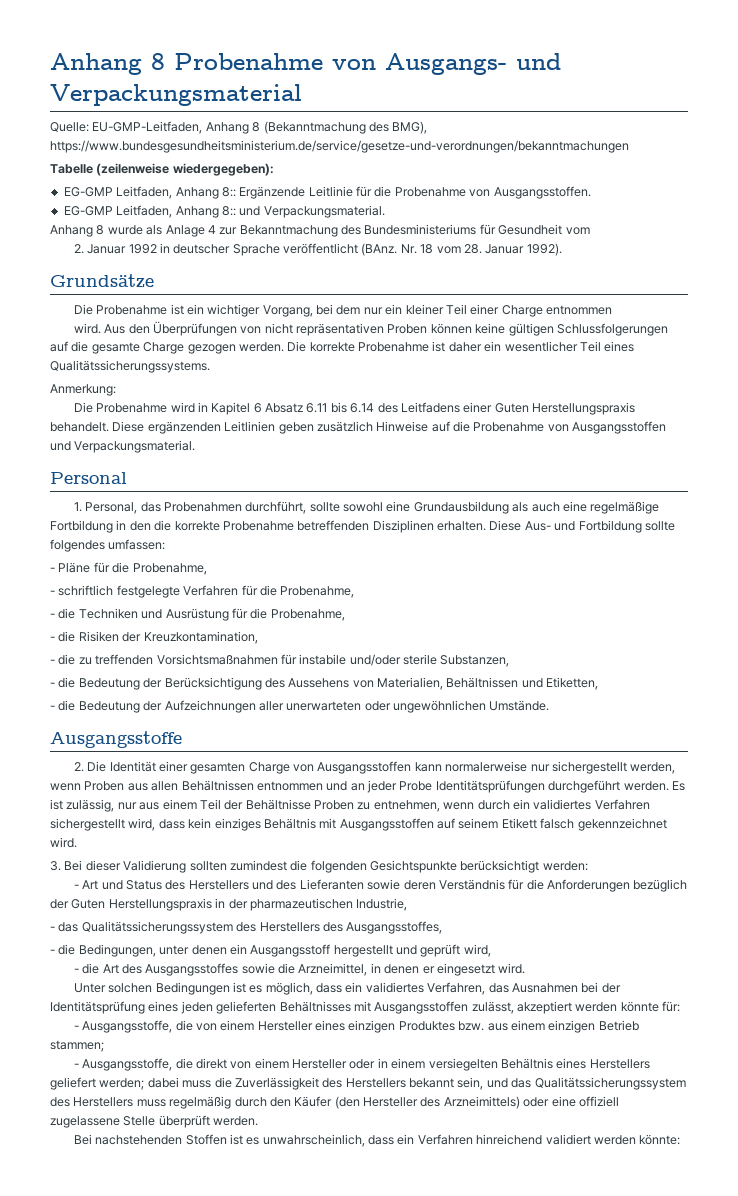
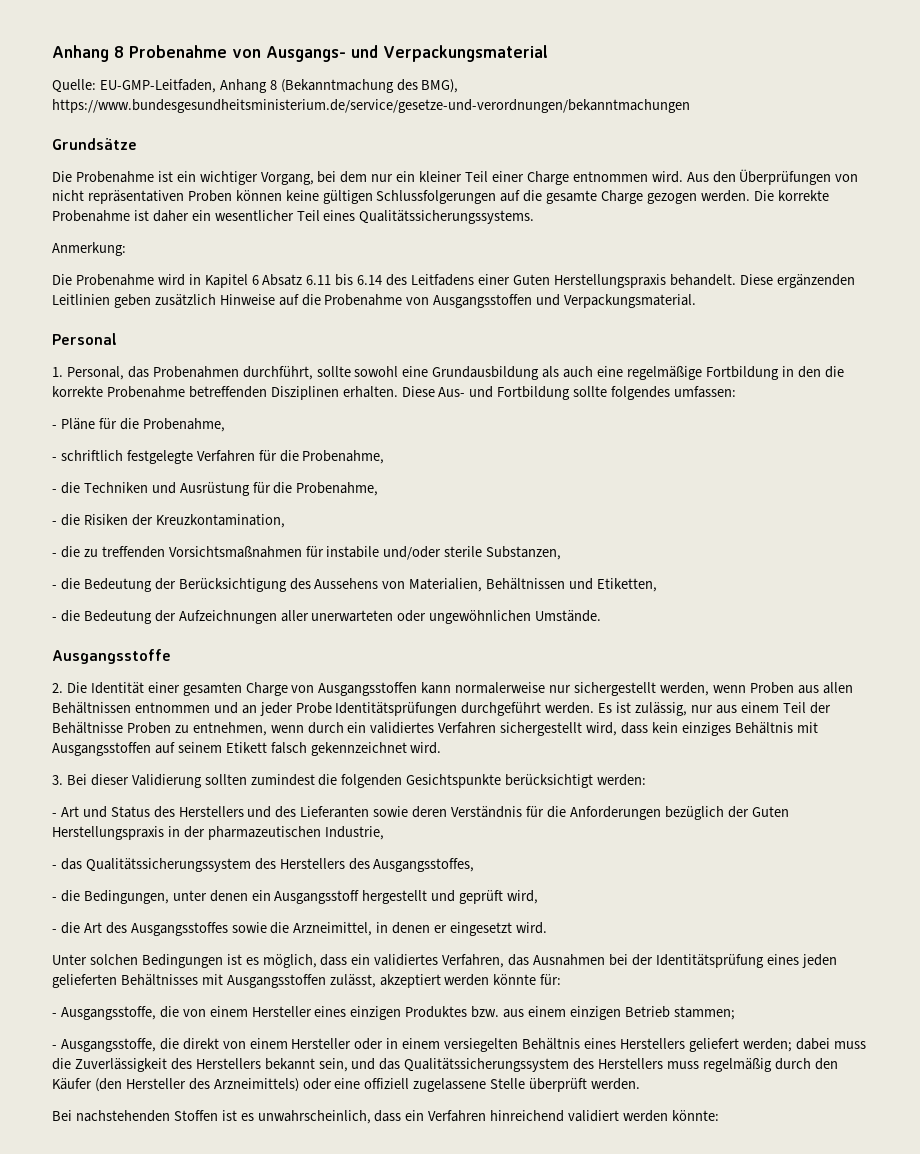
- Tabelle (zeilenweise wiedergegeben):
- EG-GMP Leitfaden, Anhang 8:: Ergänzende Leitlinie für die Probenahme von Ausgangsstoffen.
- EG-GMP Leitfaden, Anhang 8:: und Verpackungsmaterial.
- Anhang 8 wurde als Anlage 4 zur Bekanntmachung des Bundesministeriums für Gesundheit vom
- 2. Januar 1992 in deutscher Sprache veröffentlicht (BAnz. Nr. 18 vom 28. Januar 1992).
- Die Probenahme ist ein wichtiger Vorgang, bei dem nur ein kleiner Teil einer Charge entnommen
- wird.
+ Die Probenahme ist ein wichtiger Vorgang, bei dem nur ein kleiner Teil einer Charge entnommen wird.

